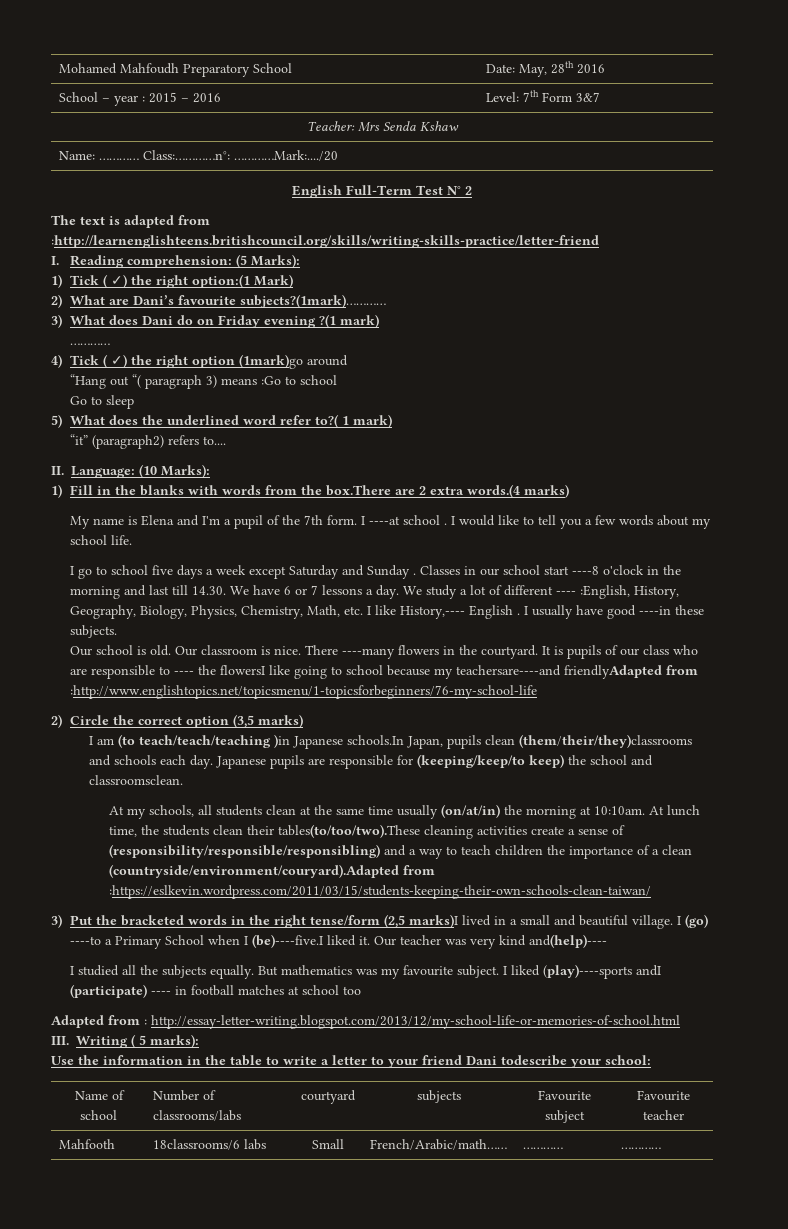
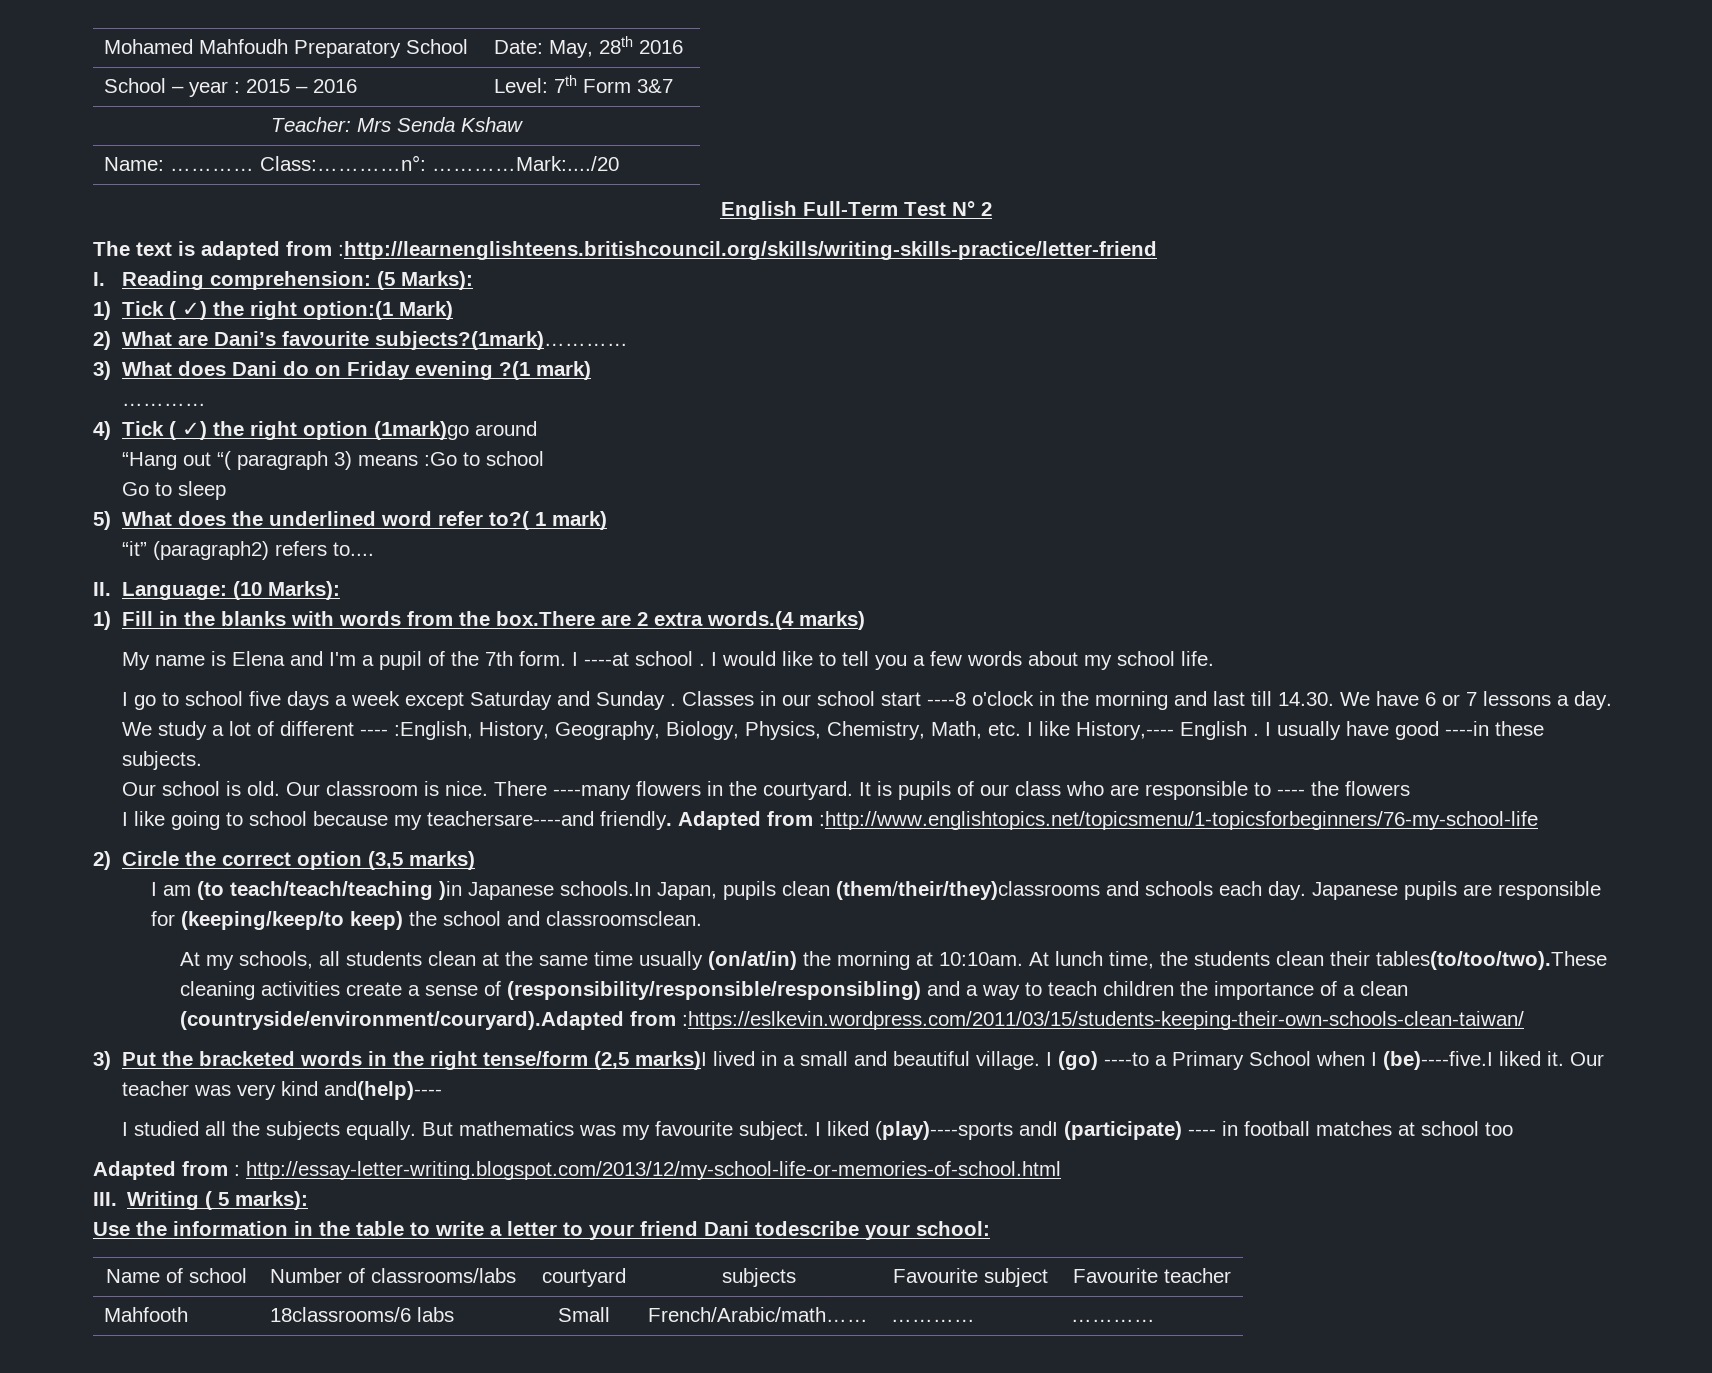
- It is pupils of our class who are responsible to ---- the flowersI like going to school because my teachersare----and friendlyAdapted from :http://www.englishtopics.net/topicsmenu/1-topicsforbeginners/76-my-school-life
+ It is pupils of our class who are responsible to ---- the flowers
+ I like going to school because my teachersare----and friendly. Adapted from :http://www.englishtopics.net/topicsmenu/1-topicsforbeginners/76-my-school-life

